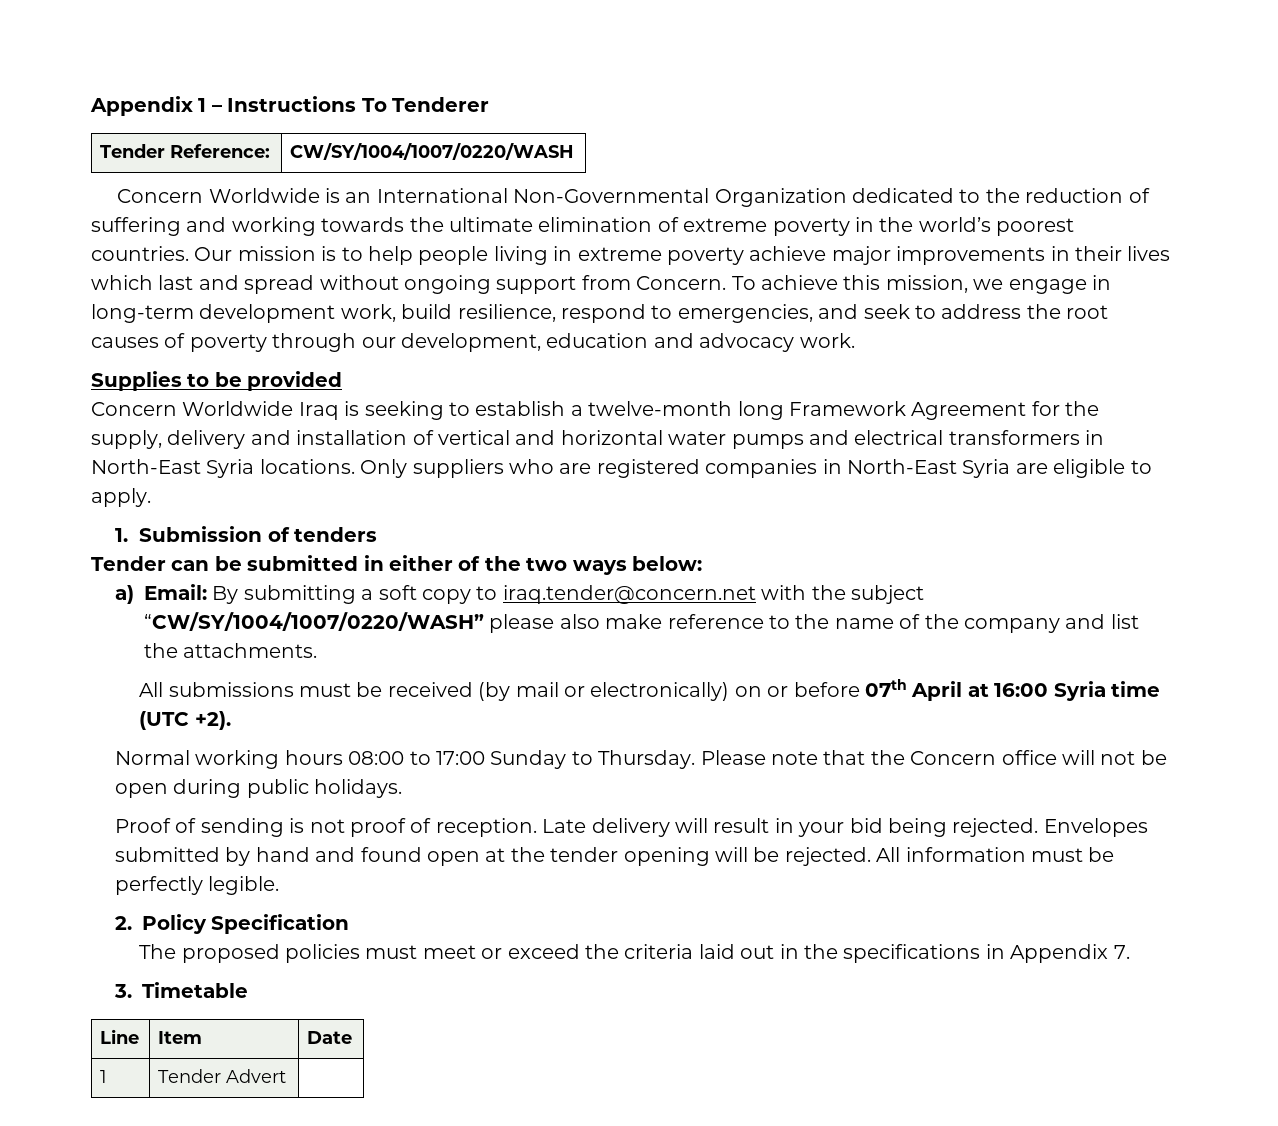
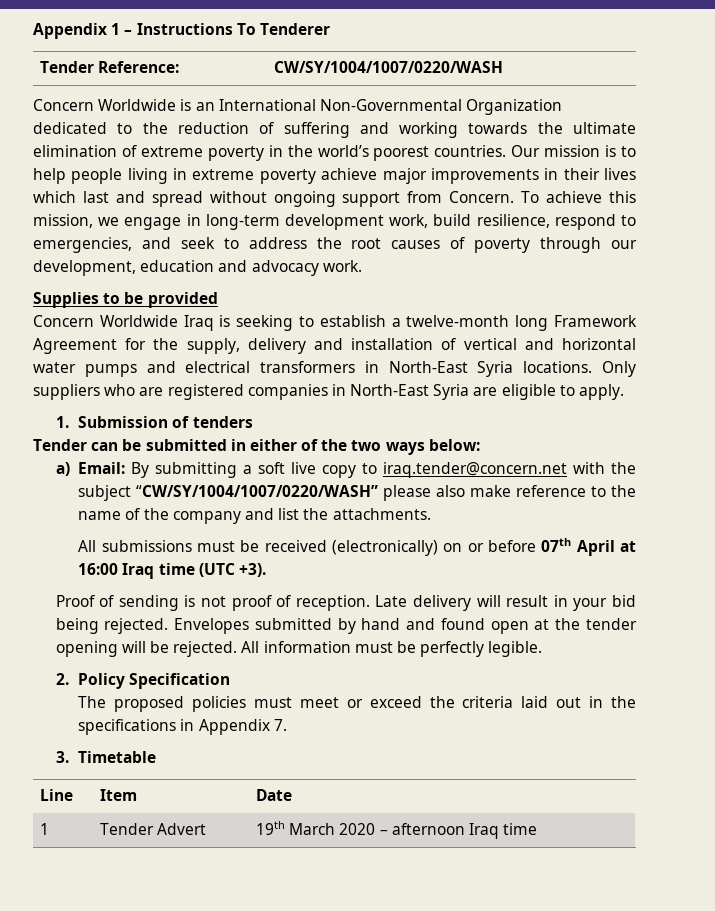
- a) Email: By submitting a soft copy to iraq.tender@concern.net with the subject “CW/SY/1004/1007/0220/WASH” please also make reference to the name of the company and list the attachments.
+ a) Email: By submitting a soft live copy to iraq.tender@concern.net with the subject “CW/SY/1004/1007/0220/WASH” please also make reference to the name of the company and list the attachments.
- All submissions must be received (by mail or electronically) on or before 07th April at 16:00 Syria time (UTC +2).
- Normal working hours 08:00 to 17:00 Sunday to Thursday. Please note that the Concern office will not be open during public holidays.
+ All submissions must be received (electronically) on or before 07th April at 16:00 Iraq time (UTC +3).
- 1 | Tender Advert |
+ 1 | Tender Advert | 19th March 2020 – afternoon Iraq time

